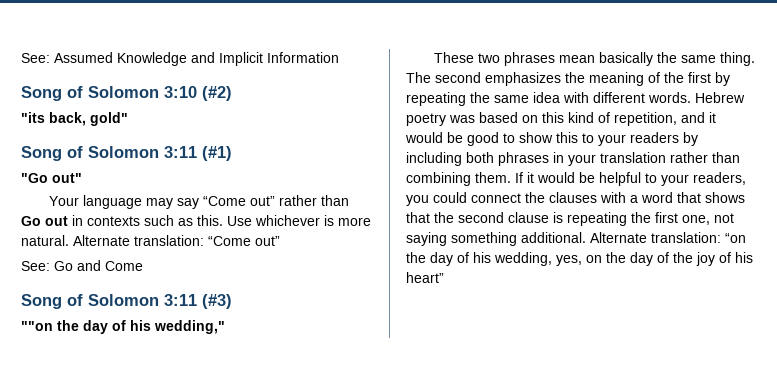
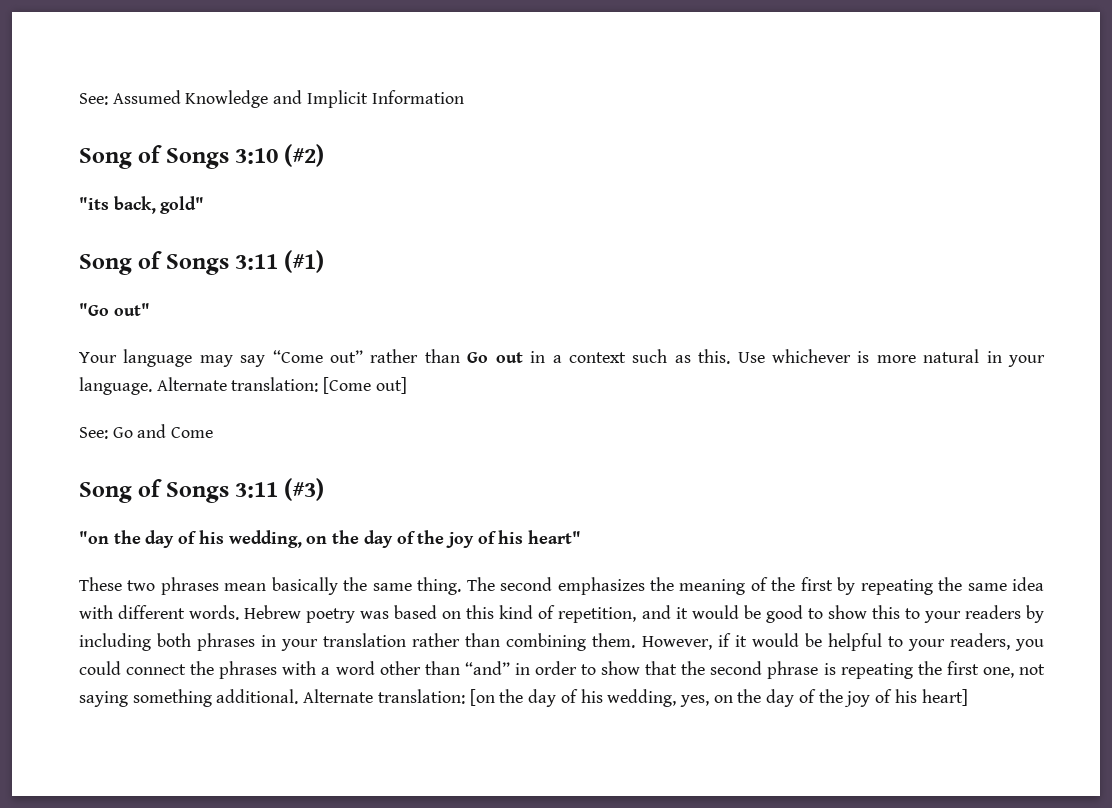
- Song of Solomon 3:10 (#2)
+ Song of Songs 3:10 (#2)
- Song of Solomon 3:11 (#1)
+ Song of Songs 3:11 (#1)
- Your language may say “Come out” rather than Go out in contexts such as this.
+ Your language may say “Come out” rather than Go out in a context such as this.
- Use whichever is more natural. Alternate translation: “Come out”
+ Use whichever is more natural in your language. Alternate translation: [Come out]
- Song of Solomon 3:11 (#3)
+ Song of Songs 3:11 (#3)
- ""on the day of his wedding,"
+ "on the day of his wedding, on the day of the joy of his heart"
- If it would be helpful to your readers, you could connect the clauses with a word that shows that the second clause is repeating the first one, not saying something additional.
+ However, if it would be helpful to your readers, you could connect the phrases with a word other than “and” in order to show that the second phrase is repeating the first one, not saying something additional.
- Alternate translation: “on the day of his wedding, yes, on the day of the joy of his heart”
+ Alternate translation: [on the day of his wedding, yes, on the day of the joy of his heart]

